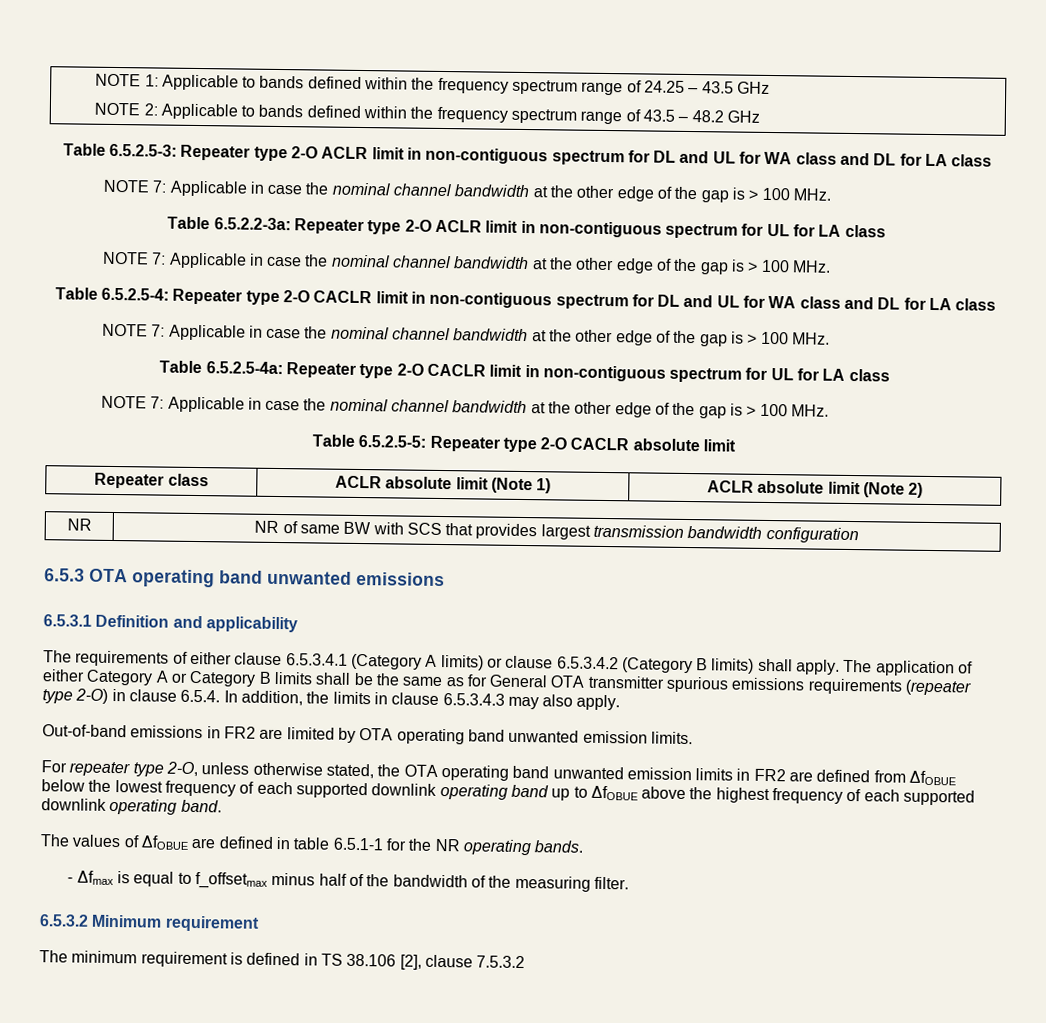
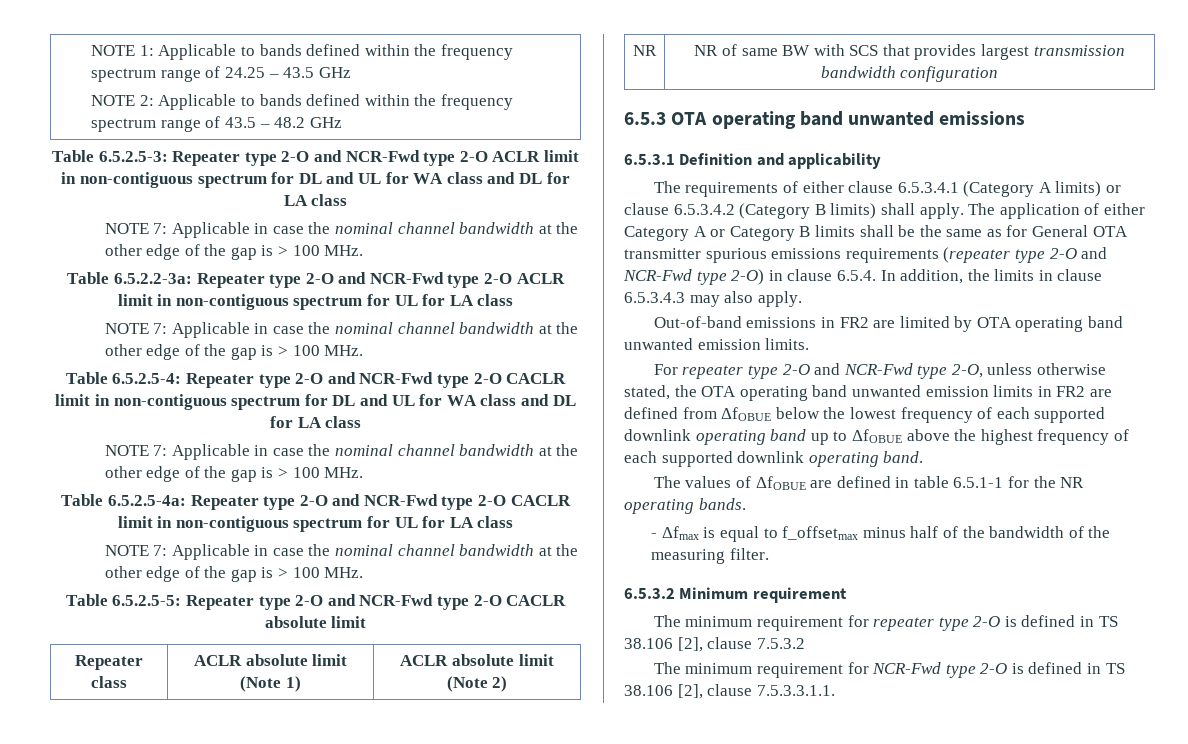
- Table 6.5.2.5-3: Repeater type 2-O ACLR limit in non-contiguous spectrum for DL and UL for WA class and DL for LA class
+ Table 6.5.2.5-3: Repeater type 2-O and NCR-Fwd type 2-O ACLR limit in non-contiguous spectrum for DL and UL for WA class and DL for LA class
- Table 6.5.2.2-3a: Repeater type 2-O ACLR limit in non-contiguous spectrum for UL for LA class
+ Table 6.5.2.2-3a: Repeater type 2-O and NCR-Fwd type 2-O ACLR limit in non-contiguous spectrum for UL for LA class
- Table 6.5.2.5-4: Repeater type 2-O CACLR limit in non-contiguous spectrum for DL and UL for WA class and DL for LA class
+ Table 6.5.2.5-4: Repeater type 2-O and NCR-Fwd type 2-O CACLR limit in non-contiguous spectrum for DL and UL for WA class and DL for LA class
- Table 6.5.2.5-4a: Repeater type 2-O CACLR limit in non-contiguous spectrum for UL for LA class
+ Table 6.5.2.5-4a: Repeater type 2-O and NCR-Fwd type 2-O CACLR limit in non-contiguous spectrum for UL for LA class
- Table 6.5.2.5-5: Repeater type 2-O CACLR absolute limit
+ Table 6.5.2.5-5: Repeater type 2-O and NCR-Fwd type 2-O CACLR absolute limit
- The application of either Category A or Category B limits shall be the same as for General OTA transmitter spurious emissions requirements (repeater type 2-O) in clause 6.5.4. In addition, the limits in clause 6.5.3.4.3 may also apply.
+ The application of either Category A or Category B limits shall be the same as for General OTA transmitter spurious emissions requirements (repeater type 2-O and NCR-Fwd type 2-O) in clause 6.5.4. In addition, the limits in clause 6.5.3.4.3 may also apply.
- For repeater type 2-O, unless otherwise stated, the OTA operating band unwanted emission limits in FR2 are defined from ΔfOBUE below the lowest frequency of each supported downlink operating band up to ΔfOBUE above the highest frequency of each supported downlink operating band.
+ For repeater type 2-O and NCR-Fwd type 2-O, unless otherwise stated, the OTA operating band unwanted emission limits in FR2 are defined from ΔfOBUE below the lowest frequency of each supported downlink operating band up to ΔfOBUE above the highest frequency of each supported downlink operating band.
- The minimum requirement is defined in TS 38.106 [2], clause 7.5.3.2
+ The minimum requirement for repeater type 2-O is defined in TS 38.106 [2], clause 7.5.3.2
+ The minimum requirement for NCR-Fwd type 2-O is defined in TS 38.106 [2], clause 7.5.3.3.1.1.

